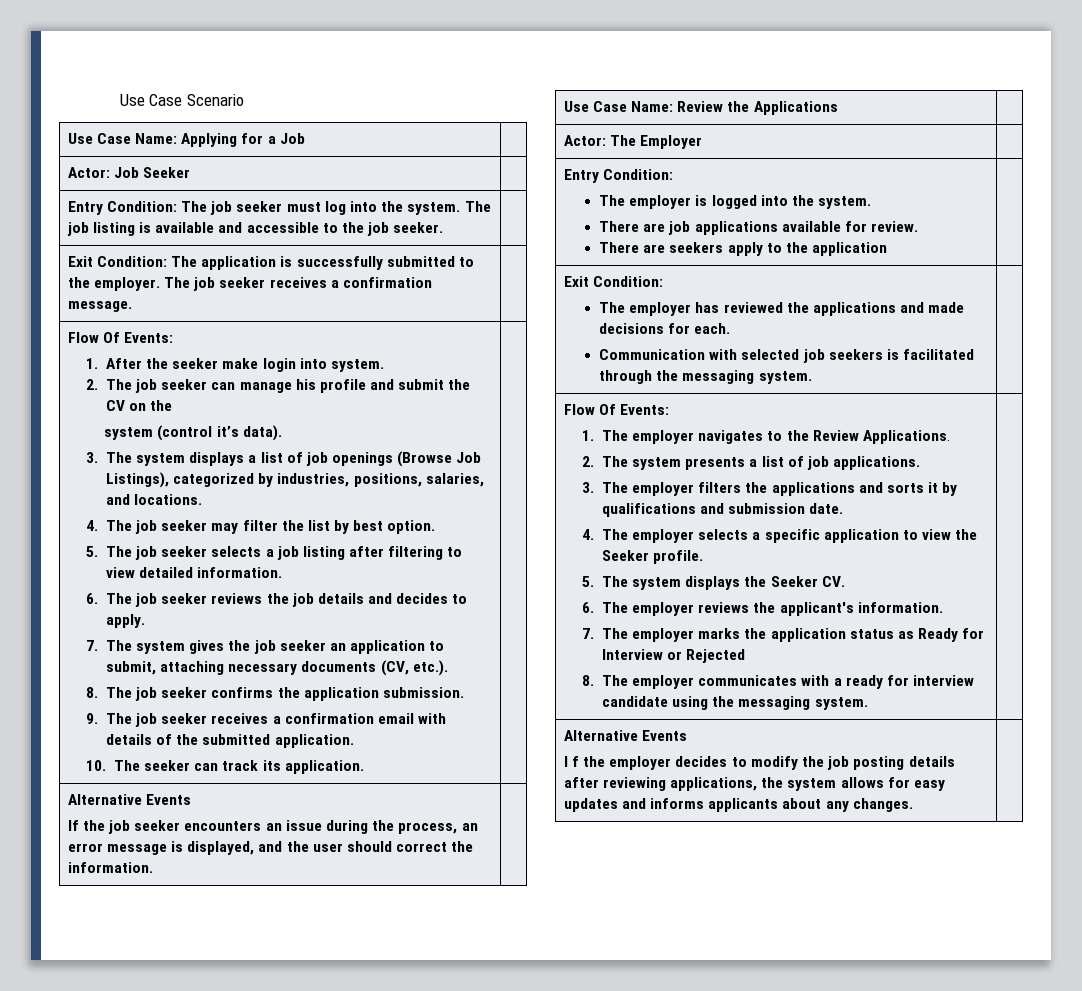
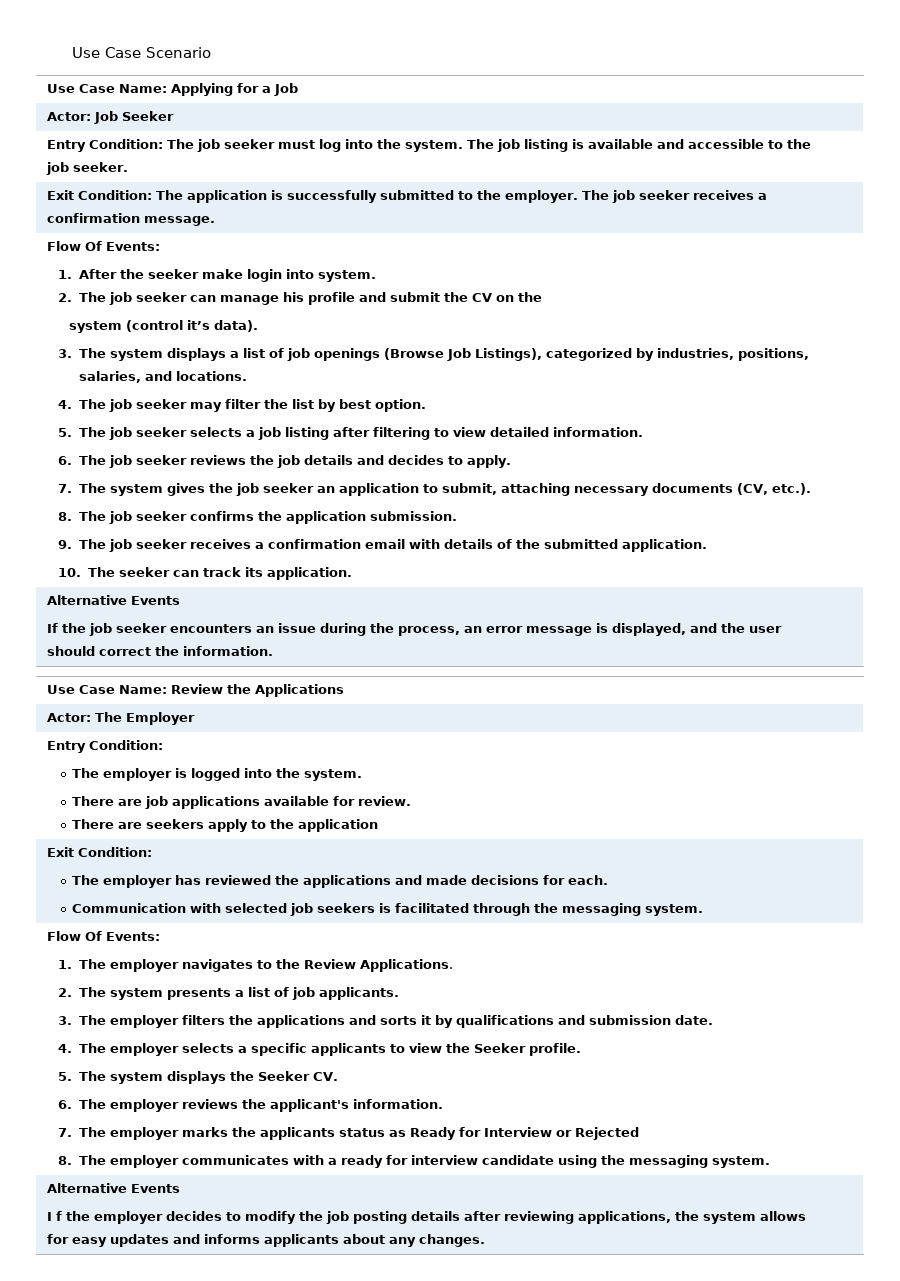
- 2. The system presents a list of job applications.
+ 2. The system presents a list of job applicants.
- 4. The employer selects a specific application to view the Seeker profile.
+ 4. The employer selects a specific applicants to view the Seeker profile.
- 7. The employer marks the application status as Ready for Interview or Rejected
+ 7. The employer marks the applicants status as Ready for Interview or Rejected

